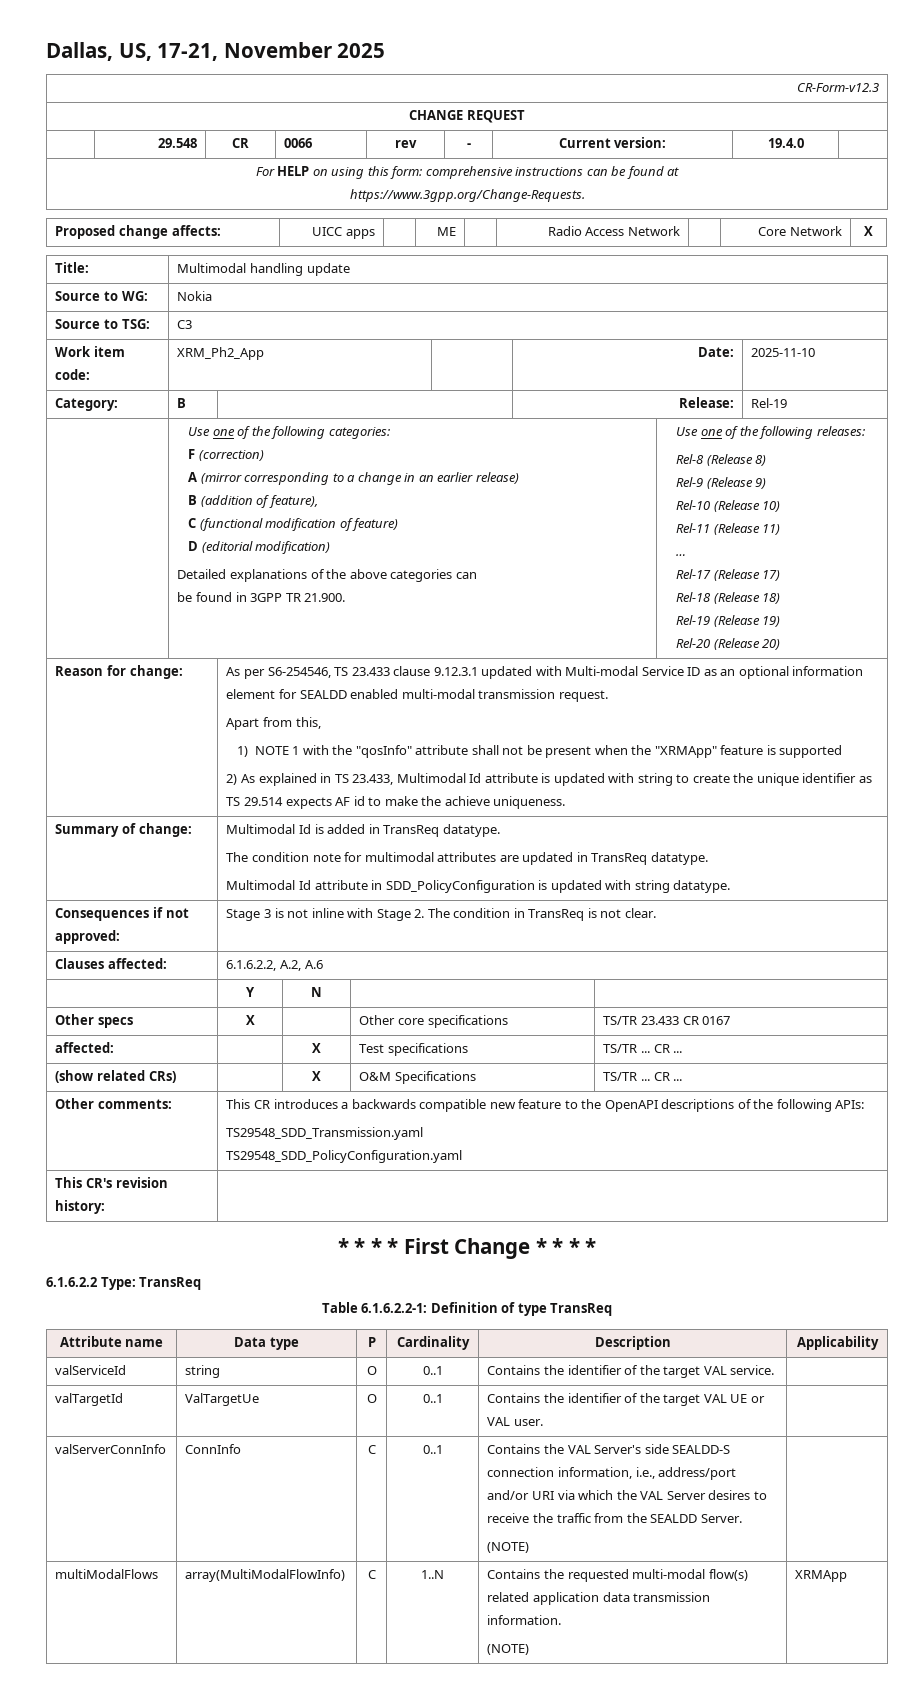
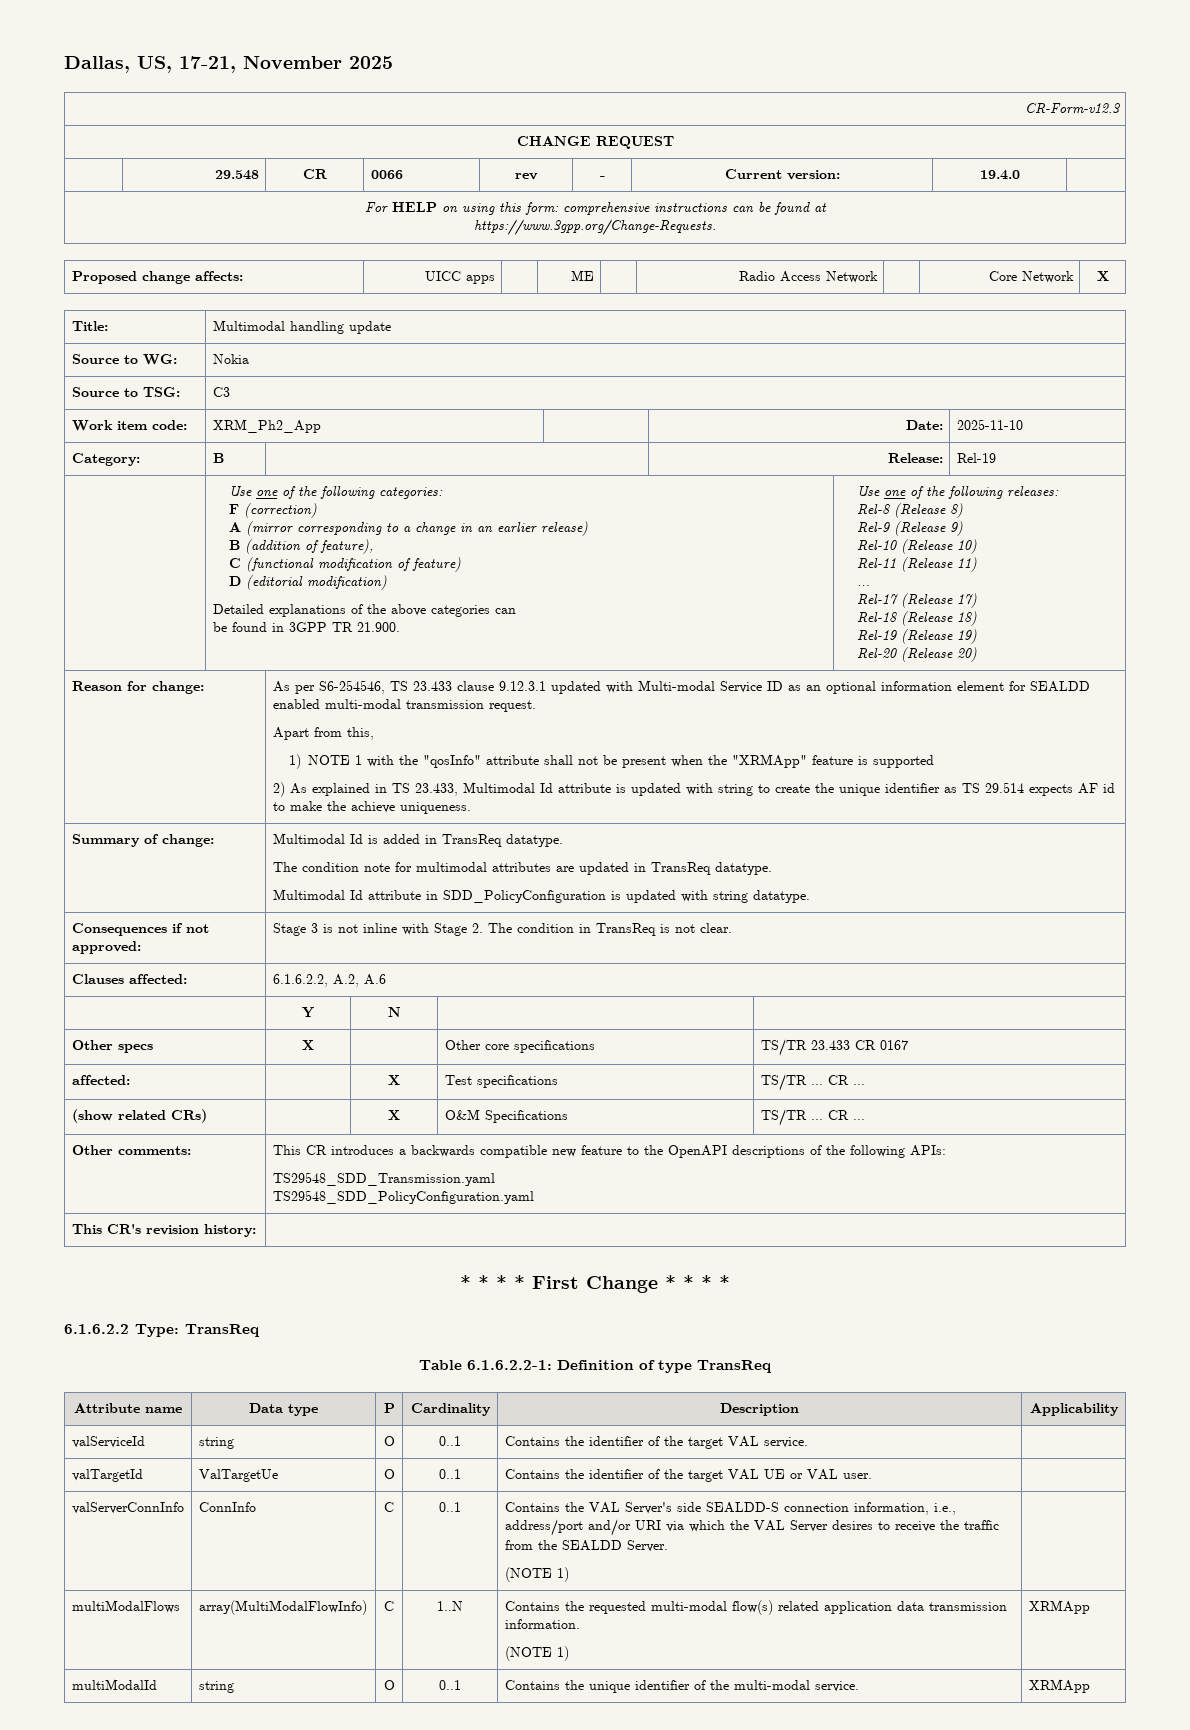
  valServerConnInfo | ConnInfo | C | 0..1 | Contains the VAL Server's side SEALDD-S connection information, i.e., address/port and/or URI via which the VAL Server desires to receive the traffic from the SEALDD Server.
- (NOTE) |
+ (NOTE 1) |
  multiModalFlows | array(MultiModalFlowInfo) | C | 1..N | Contains the requested multi-modal flow(s) related application data transmission information.
- (NOTE) | XRMApp
+ (NOTE 1) | XRMApp
+ multiModalId | string | O | 0..1 | Contains the unique identifier of the multi-modal service. | XRMApp

